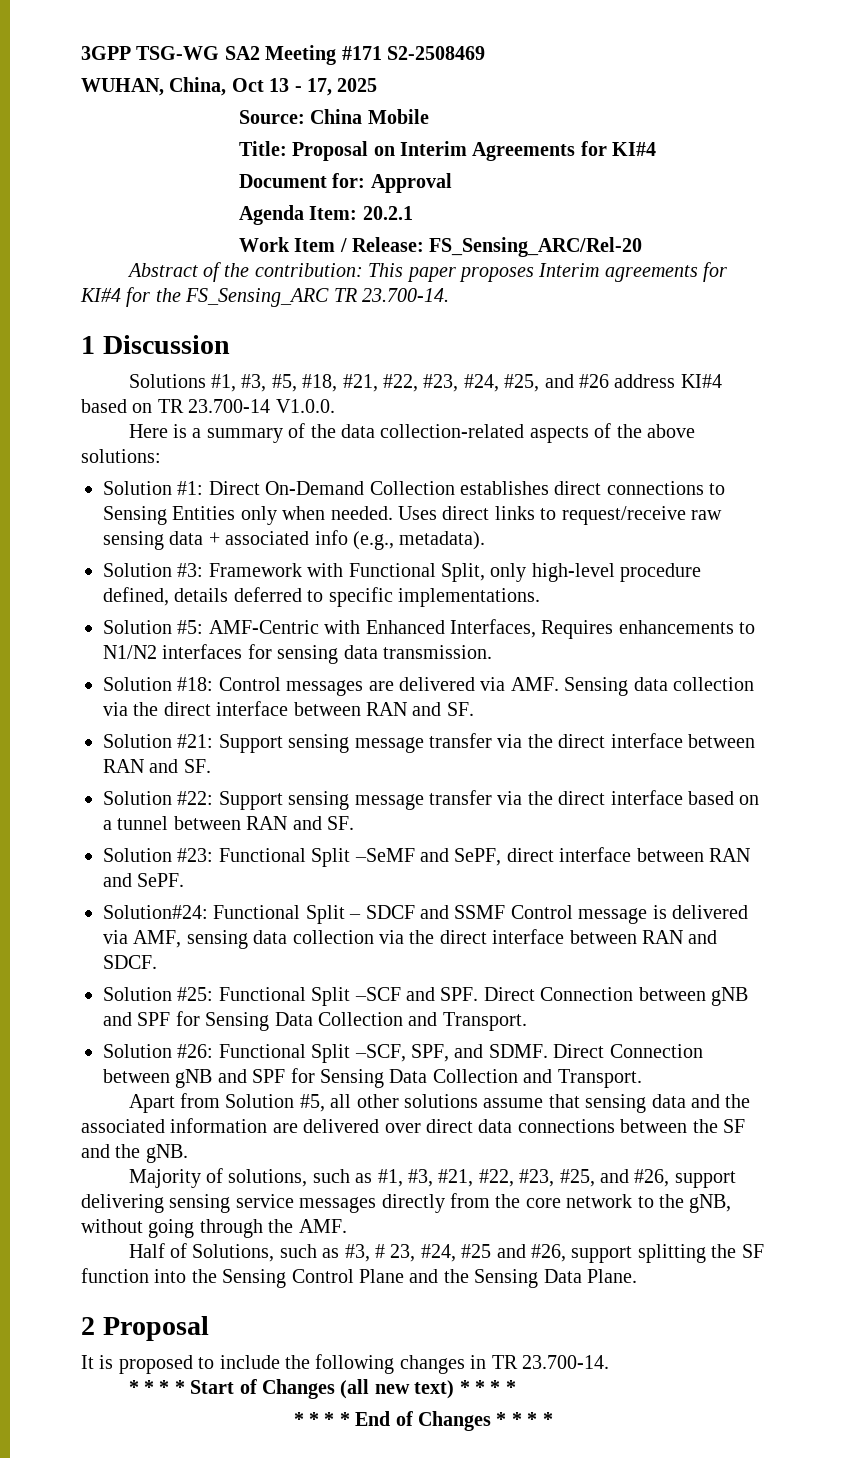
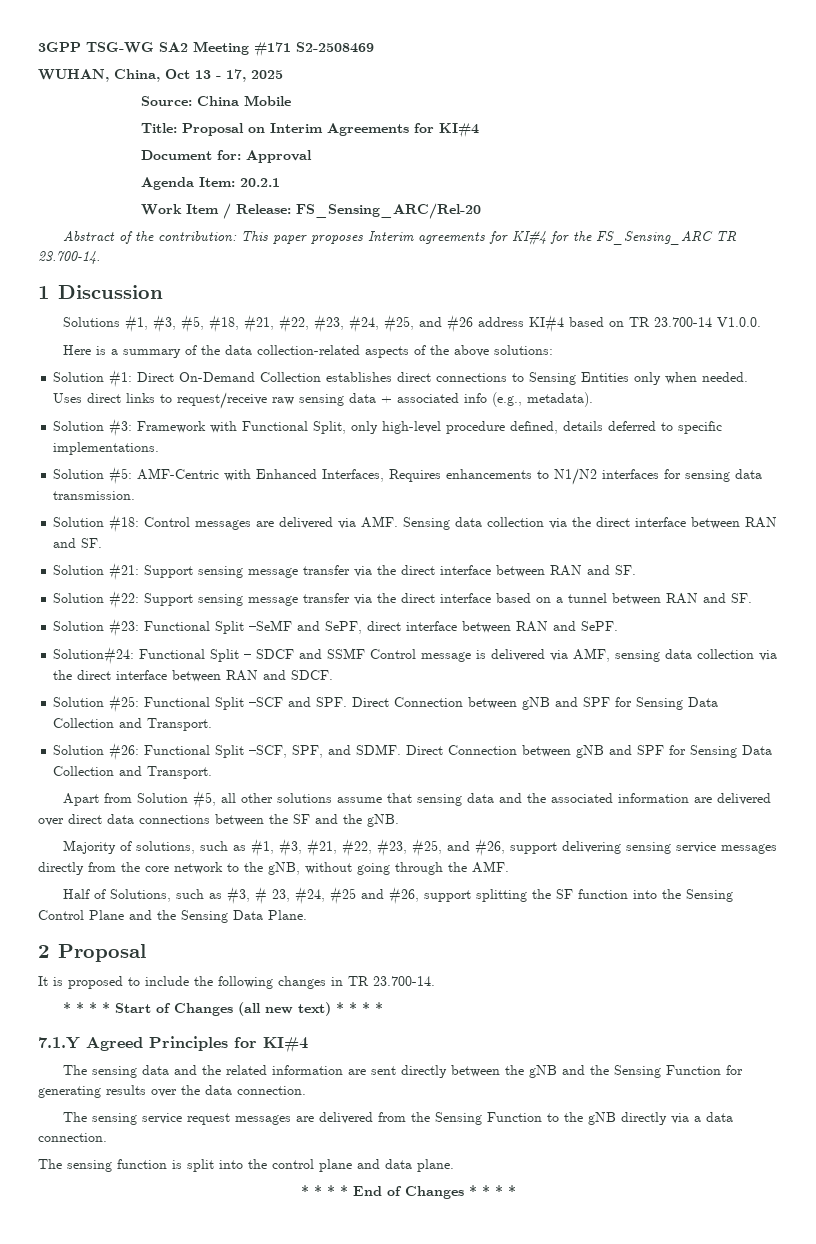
+ 7.1.Y Agreed Principles for KI#4
+ The sensing data and the related information are sent directly between the gNB and the Sensing Function for generating results over the data connection.
+ The sensing service request messages are delivered from the Sensing Function to the gNB directly via a data connection.
+ The sensing function is split into the control plane and data plane.

